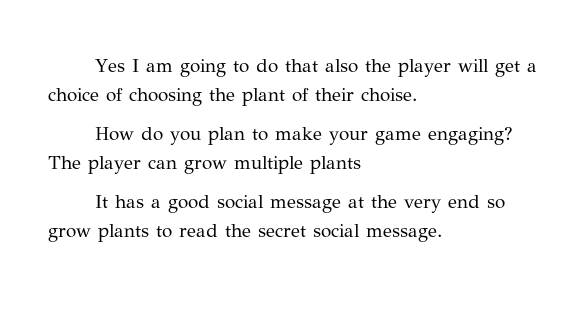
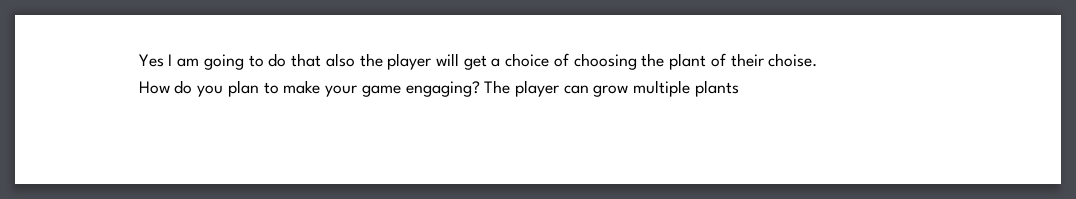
- It has a good social message at the very end so grow plants to read the secret social message.

